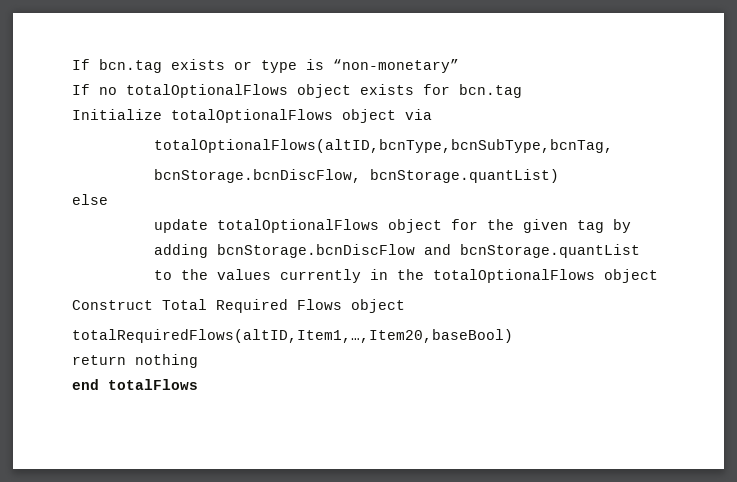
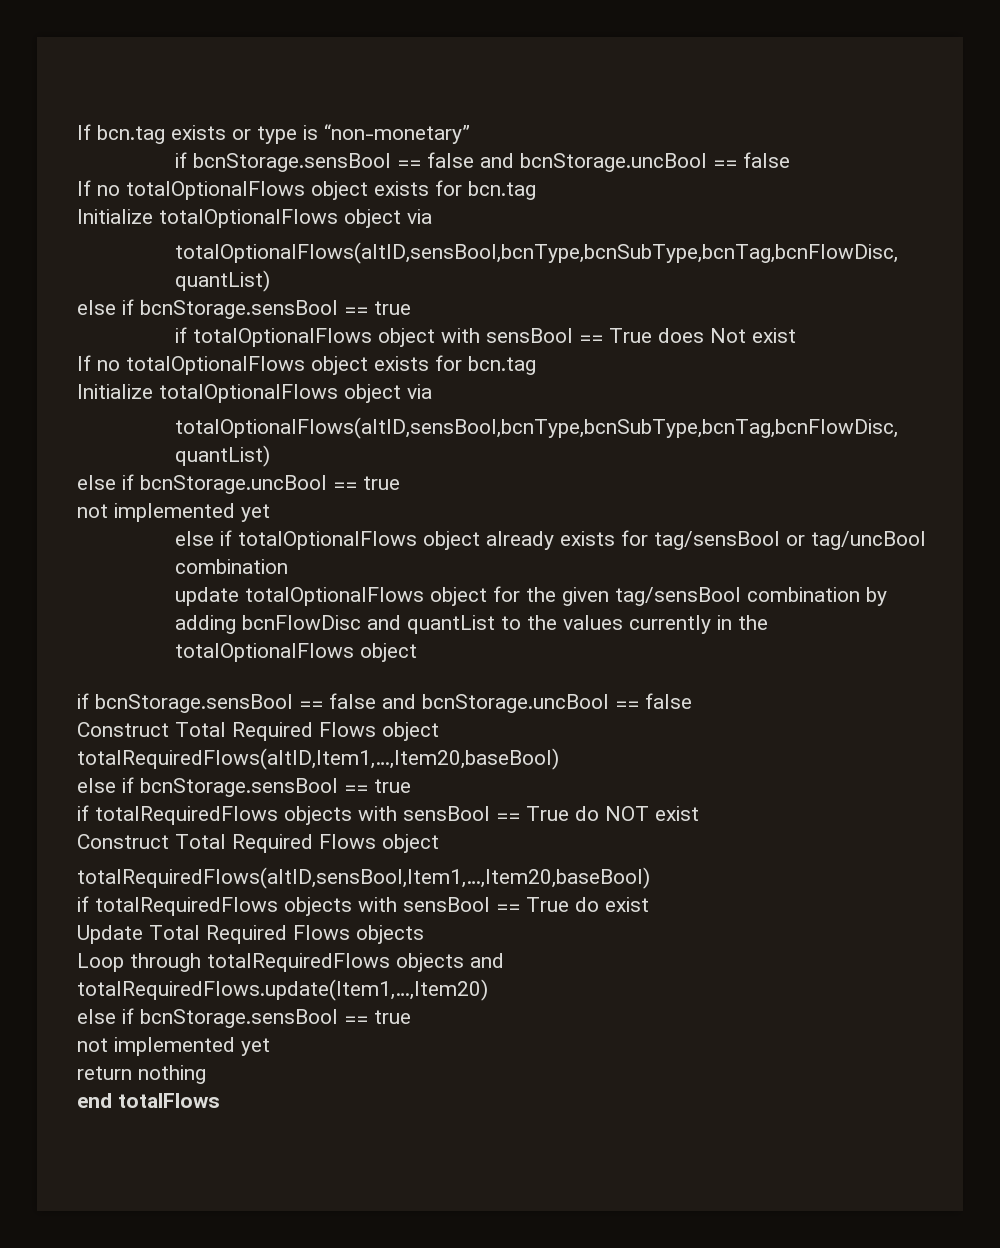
  If bcn.tag exists or type is “non-monetary”
+ if bcnStorage.sensBool == false and bcnStorage.uncBool == false
  If no totalOptionalFlows object exists for bcn.tag
  Initialize totalOptionalFlows object via
- totalOptionalFlows(altID,bcnType,bcnSubType,bcnTag,
- bcnStorage.bcnDiscFlow, bcnStorage.quantList)
- else
+ totalOptionalFlows(altID,sensBool,bcnType,bcnSubType,bcnTag,bcnFlowDisc, quantList)
+ else if bcnStorage.sensBool == true
+ if totalOptionalFlows object with sensBool == True does Not exist
+ If no totalOptionalFlows object exists for bcn.tag
+ Initialize totalOptionalFlows object via
+ totalOptionalFlows(altID,sensBool,bcnType,bcnSubType,bcnTag,bcnFlowDisc, quantList)
+ else if bcnStorage.uncBool == true
+ not implemented yet
+ else if totalOptionalFlows object already exists for tag/sensBool or tag/uncBool combination
- update totalOptionalFlows object for the given tag by adding bcnStorage.bcnDiscFlow and bcnStorage.quantList to the values currently in the totalOptionalFlows object
+ update totalOptionalFlows object for the given tag/sensBool combination by adding bcnFlowDisc and quantList to the values currently in the totalOptionalFlows object
+ if bcnStorage.sensBool == false and bcnStorage.uncBool == false
  totalRequiredFlows(altID,Item1,…,Item20,baseBool)
+ else if bcnStorage.sensBool == true
+ if totalRequiredFlows objects with sensBool == True do NOT exist
+ Construct Total Required Flows object
+ totalRequiredFlows(altID,sensBool,Item1,…,Item20,baseBool)
+ if totalRequiredFlows objects with sensBool == True do exist
+ Update Total Required Flows objects
+ Loop through totalRequiredFlows objects and
+ totalRequiredFlows.update(Item1,…,Item20)
+ else if bcnStorage.sensBool == true
+ not implemented yet

